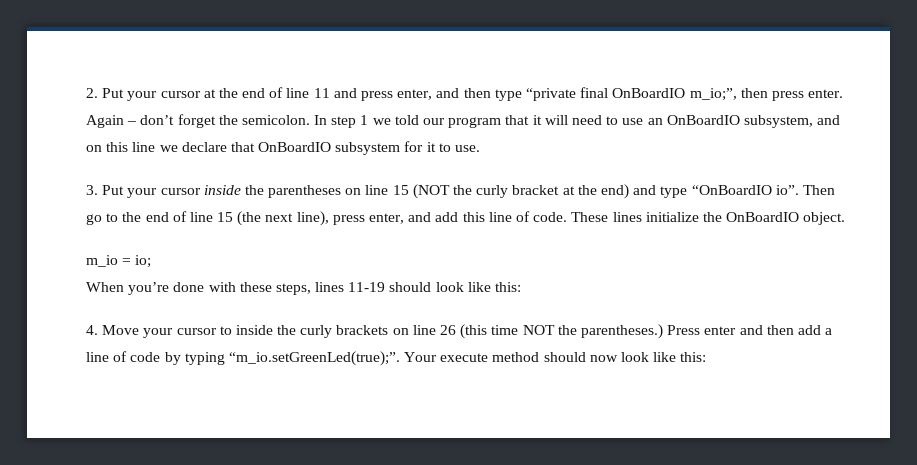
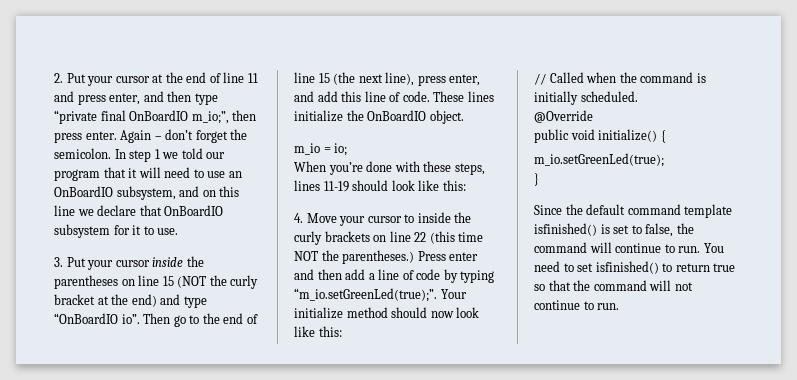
- 4. Move your cursor to inside the curly brackets on line 26 (this time NOT the parentheses.)
+ 4. Move your cursor to inside the curly brackets on line 22 (this time NOT the parentheses.)
- Press enter and then add a line of code by typing “m_io.setGreenLed(true);”. Your execute method should now look like this:
+ Press enter and then add a line of code by typing “m_io.setGreenLed(true);”. Your initialize method should now look like this:
+ // Called when the command is initially scheduled.
+ @Override
+ public void initialize() {
+ m_io.setGreenLed(true);
+ }
+ Since the default command template isfinished() is set to false, the command will continue to run. You need to set isfinished() to return true so that the command will not continue to run.

